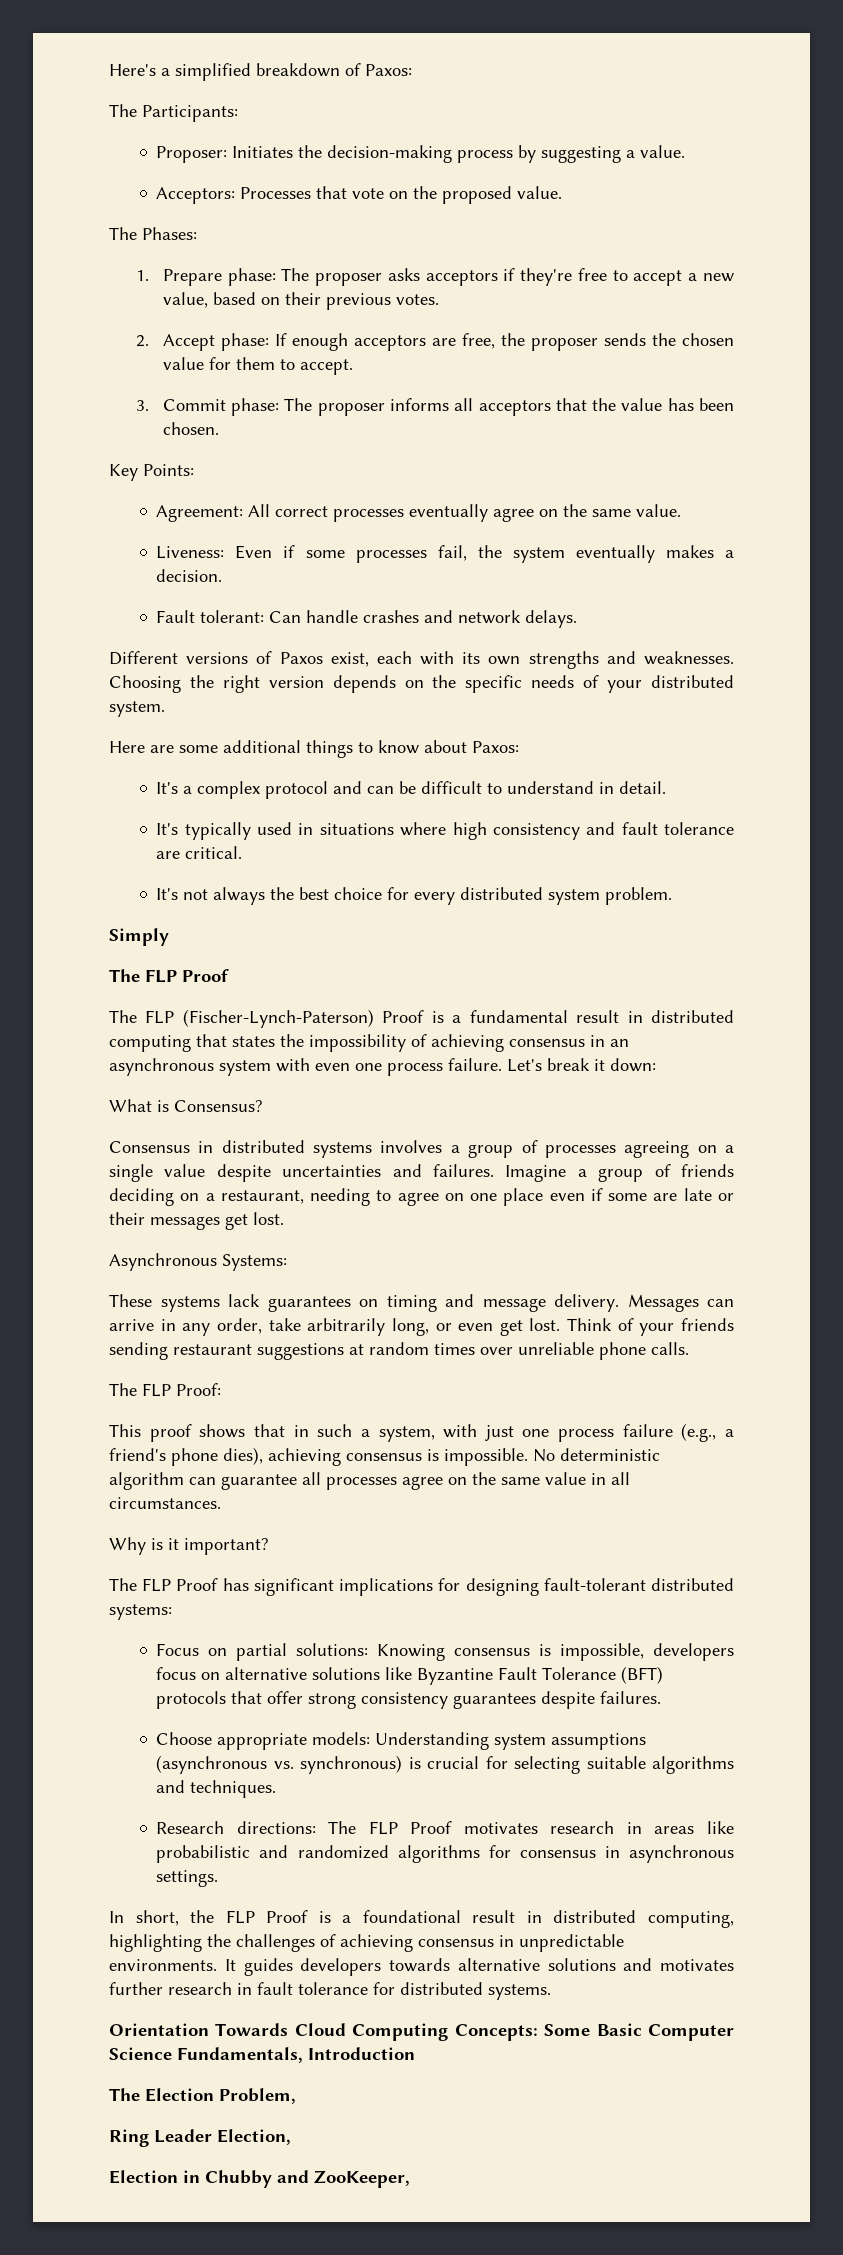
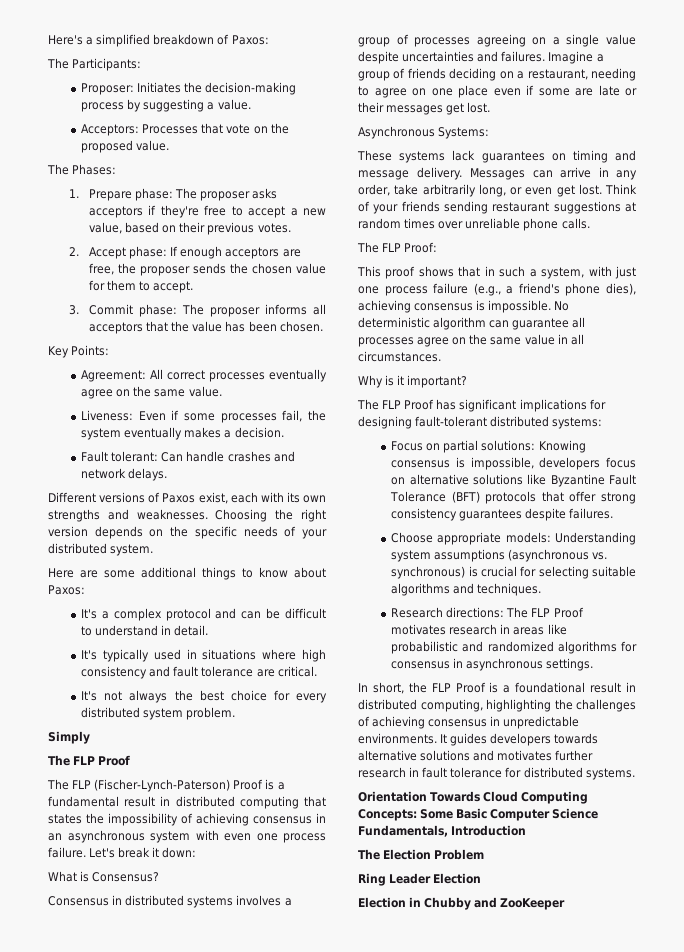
- The Election Problem,
+ The Election Problem
- Ring Leader Election,
+ Ring Leader Election
- Election in Chubby and ZooKeeper,
+ Election in Chubby and ZooKeeper

